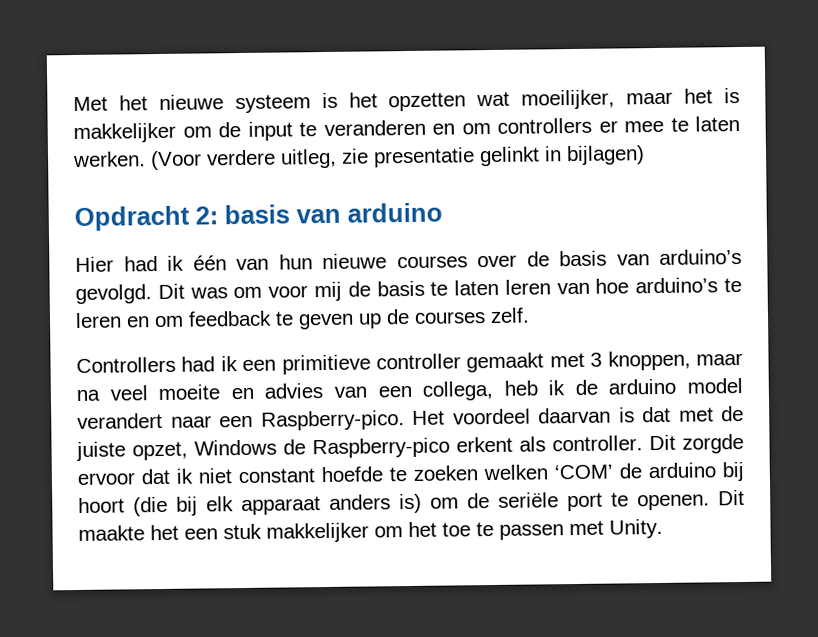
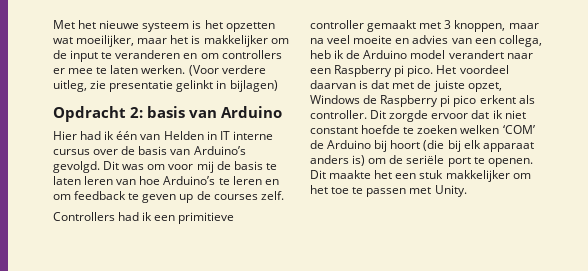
- Opdracht 2: basis van arduino
+ Opdracht 2: basis van Arduino
- Hier had ik één van hun nieuwe courses over de basis van arduino’s gevolgd.
+ Hier had ik één van Helden in IT interne cursus over de basis van Arduino’s gevolgd.
- Dit was om voor mij de basis te laten leren van hoe arduino’s te leren en om feedback te geven up de courses zelf.
+ Dit was om voor mij de basis te laten leren van hoe Arduino’s te leren en om feedback te geven up de courses zelf.
- Controllers had ik een primitieve controller gemaakt met 3 knoppen, maar na veel moeite en advies van een collega, heb ik de arduino model verandert naar een Raspberry-pico.
+ Controllers had ik een primitieve controller gemaakt met 3 knoppen, maar na veel moeite en advies van een collega, heb ik de Arduino model verandert naar een Raspberry pi pico.
- Het voordeel daarvan is dat met de juiste opzet, Windows de Raspberry-pico erkent als controller.
+ Het voordeel daarvan is dat met de juiste opzet, Windows de Raspberry pi pico erkent als controller.
- Dit zorgde ervoor dat ik niet constant hoefde te zoeken welken ‘COM’ de arduino bij hoort (die bij elk apparaat anders is) om de seriële port te openen.
+ Dit zorgde ervoor dat ik niet constant hoefde te zoeken welken ‘COM’ de Arduino bij hoort (die bij elk apparaat anders is) om de seriële port te openen.

